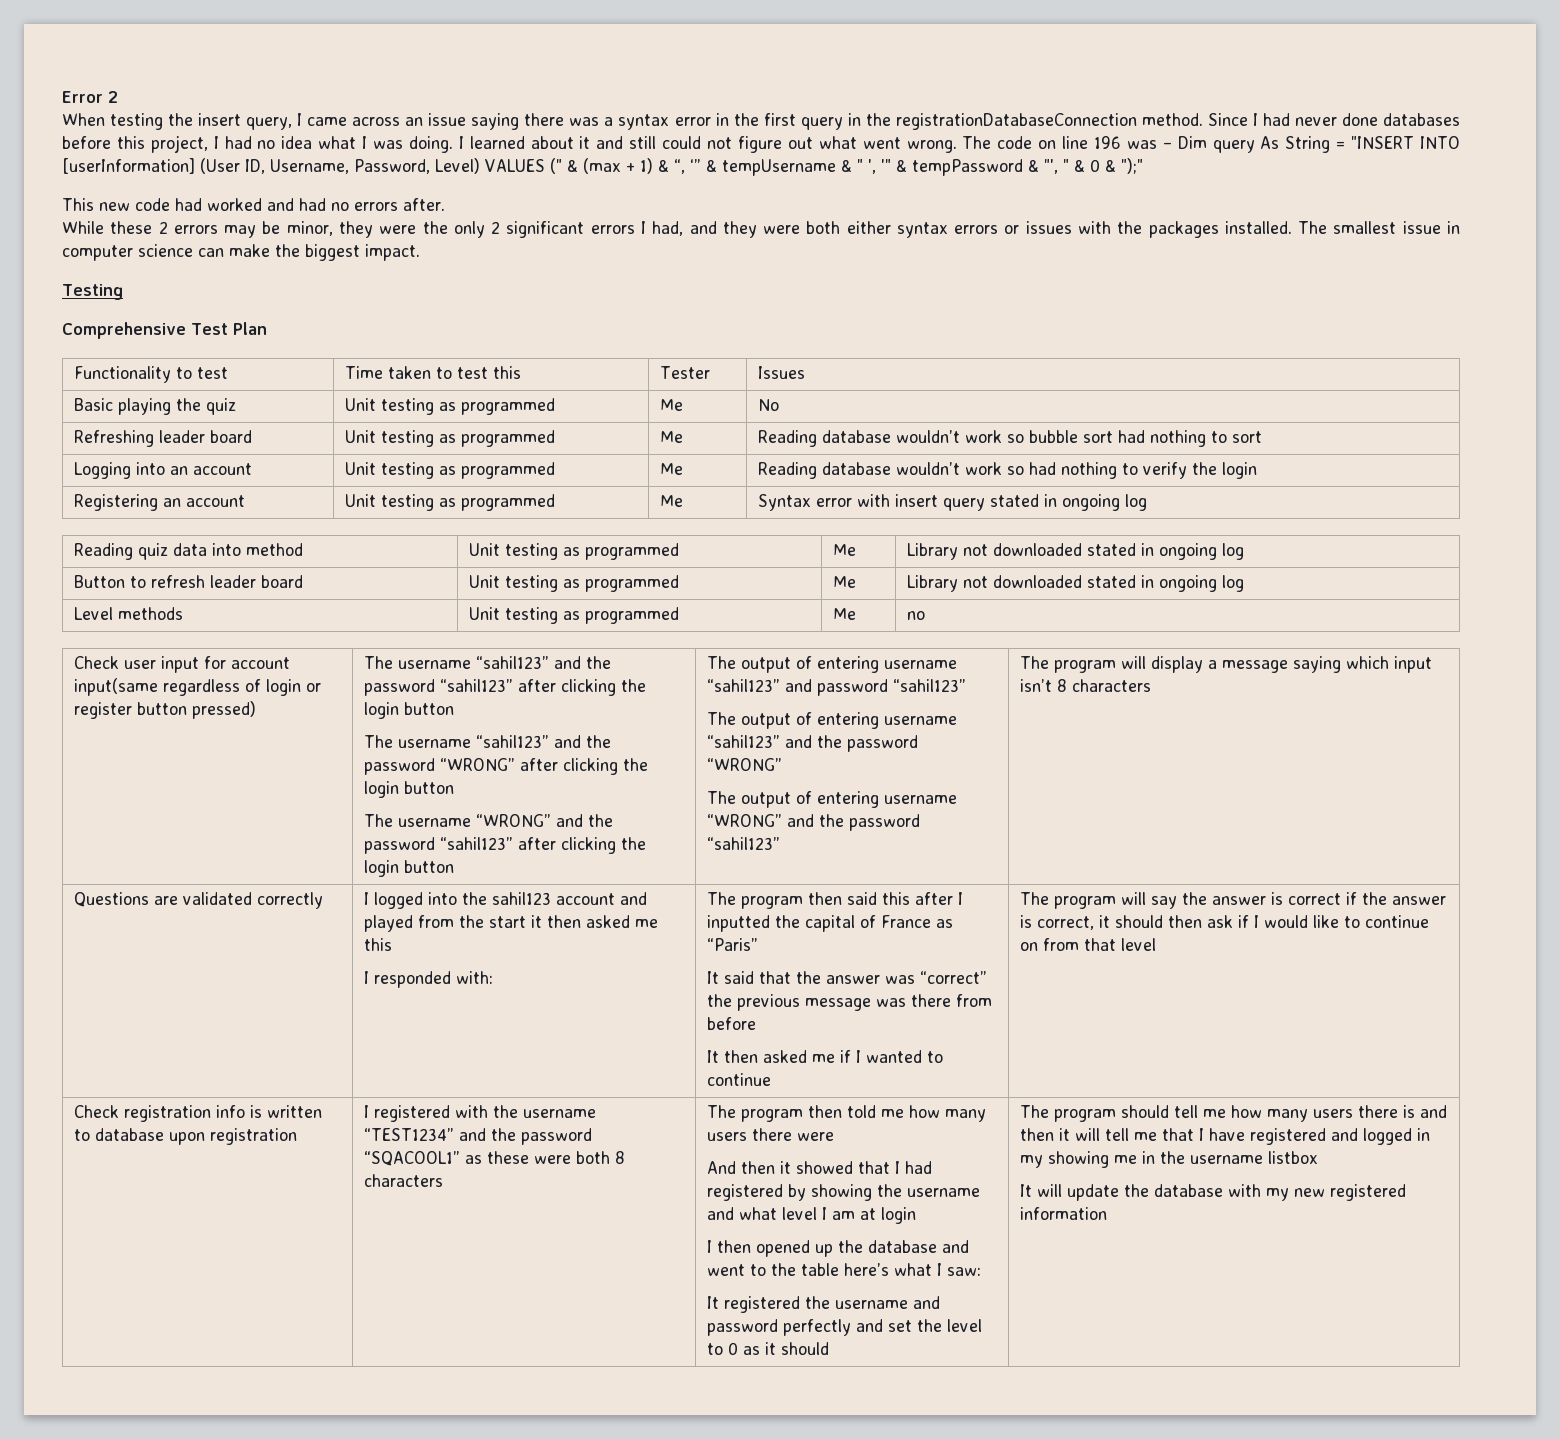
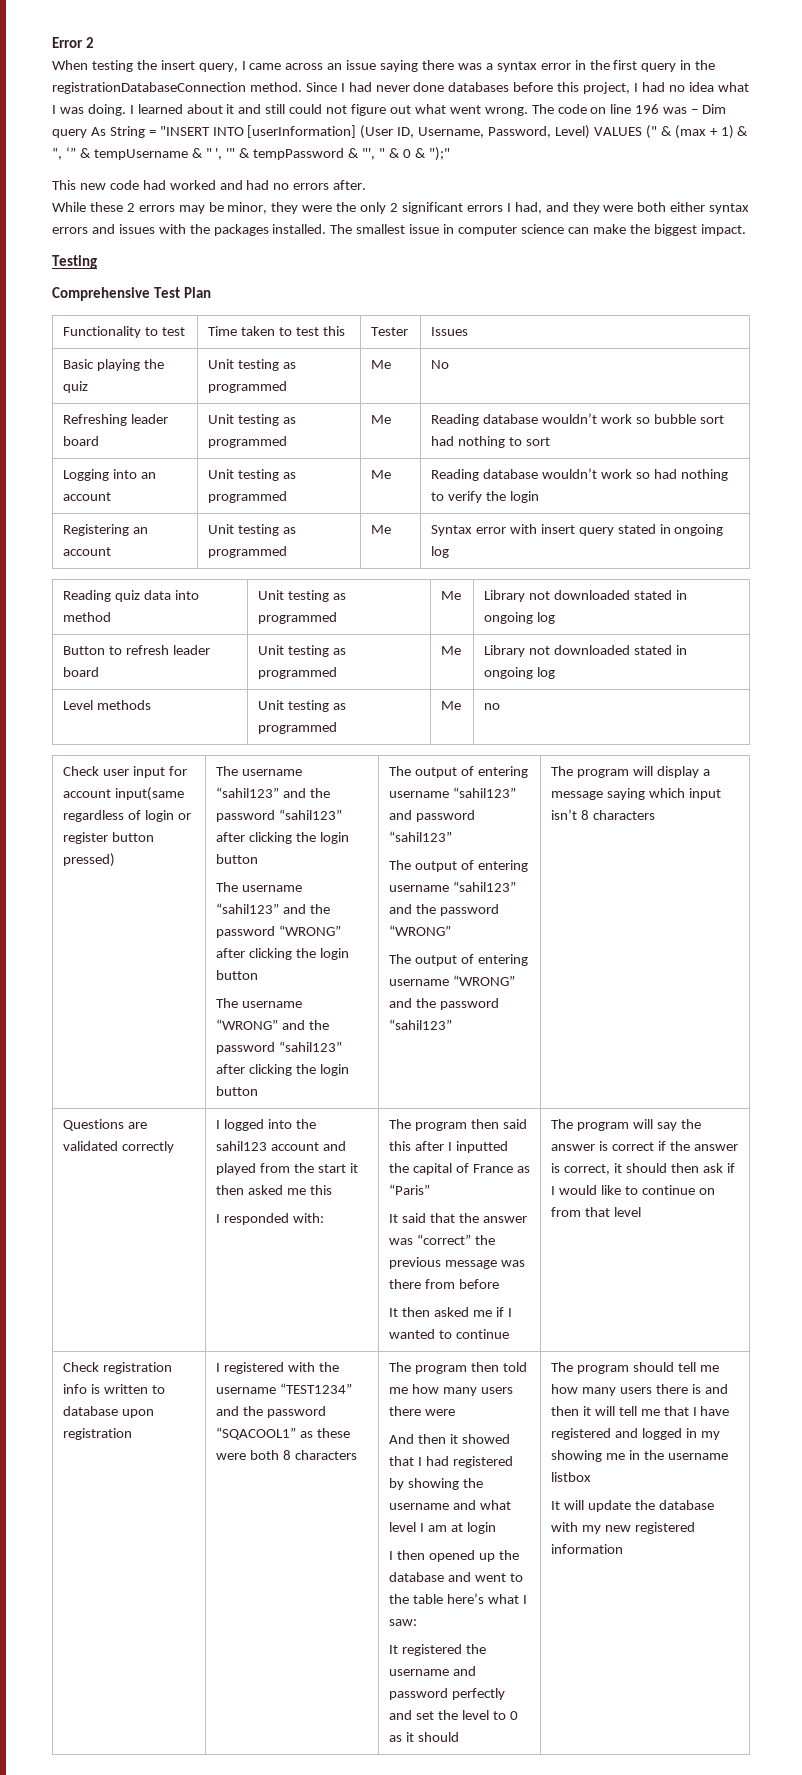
- While these 2 errors may be minor, they were the only 2 significant errors I had, and they were both either syntax errors or issues with the packages installed.
+ While these 2 errors may be minor, they were the only 2 significant errors I had, and they were both either syntax errors and issues with the packages installed.

